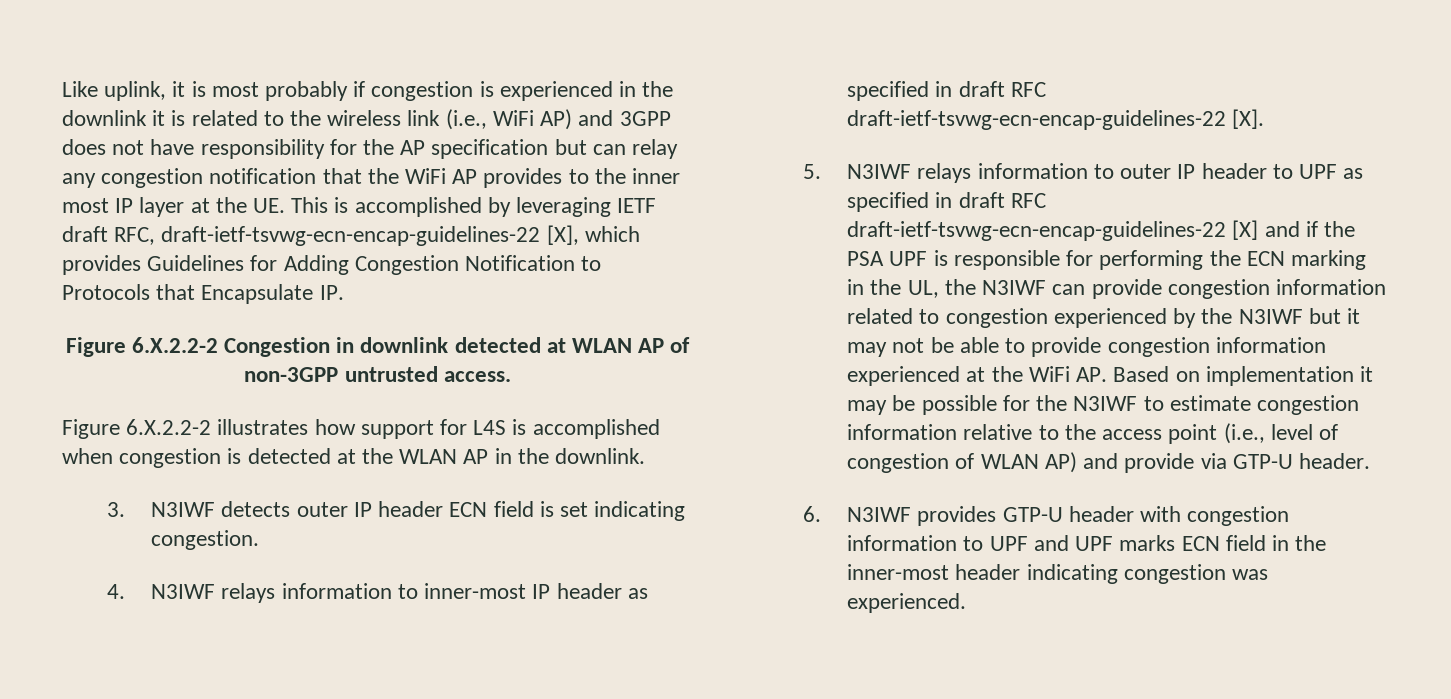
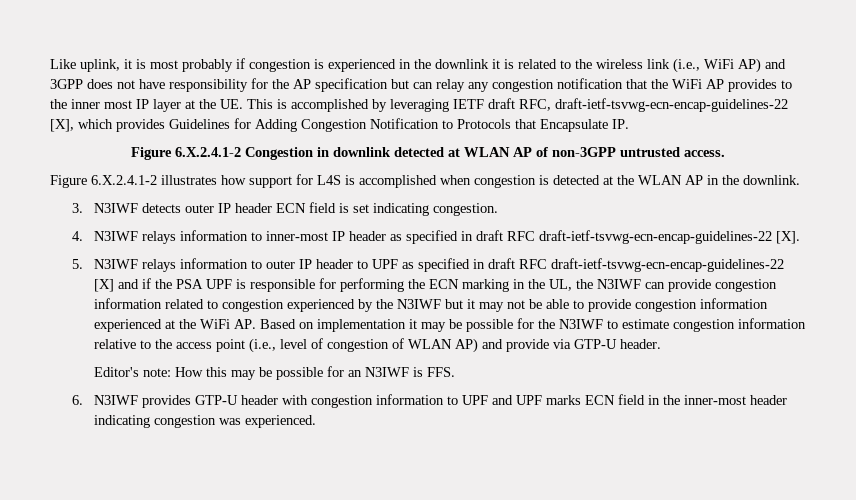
- Figure 6.X.2.2-2 Congestion in downlink detected at WLAN AP of non-3GPP untrusted access.
+ Figure 6.X.2.4.1-2 Congestion in downlink detected at WLAN AP of non-3GPP untrusted access.
- Figure 6.X.2.2-2 illustrates how support for L4S is accomplished when congestion is detected at the WLAN AP in the downlink.
+ Figure 6.X.2.4.1-2 illustrates how support for L4S is accomplished when congestion is detected at the WLAN AP in the downlink.
+ Editor's note: How this may be possible for an N3IWF is FFS.

